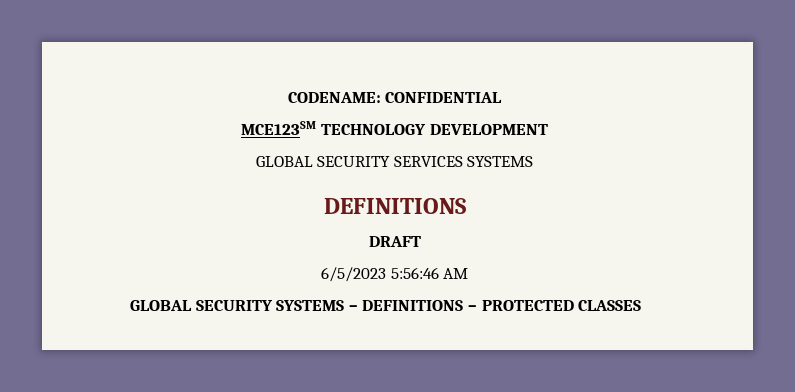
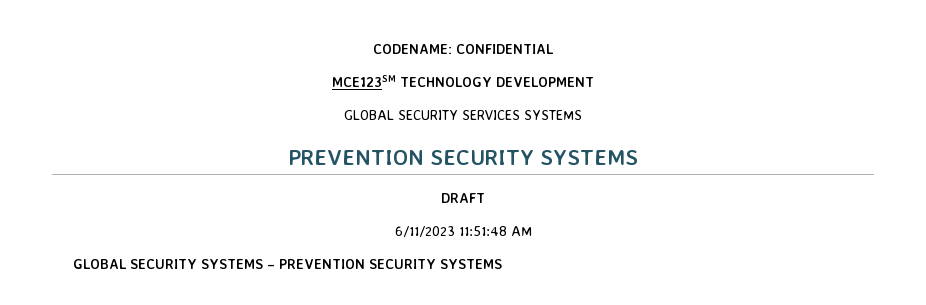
  GLOBAL SECURITY SERVICES SYSTEMS
- DEFINITIONS
+ PREVENTION SECURITY SYSTEMS
- 6/5/2023 5:56:46 AM
+ 6/11/2023 11:51:48 AM
- GLOBAL SECURITY SYSTEMS – DEFINITIONS – PROTECTED CLASSES
+ GLOBAL SECURITY SYSTEMS – PREVENTION SECURITY SYSTEMS

